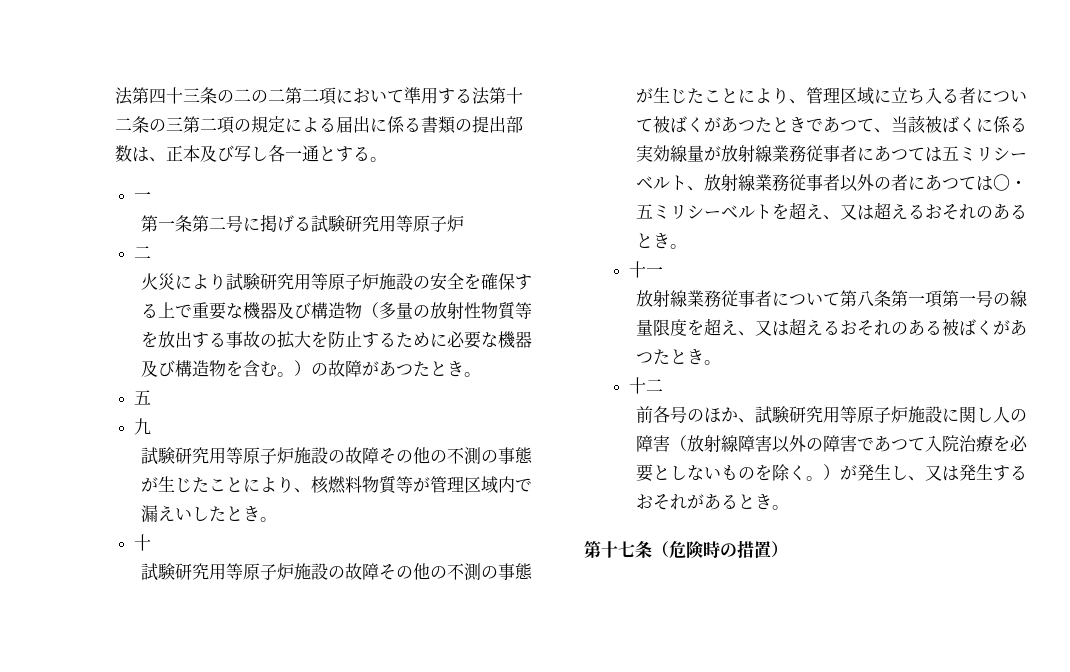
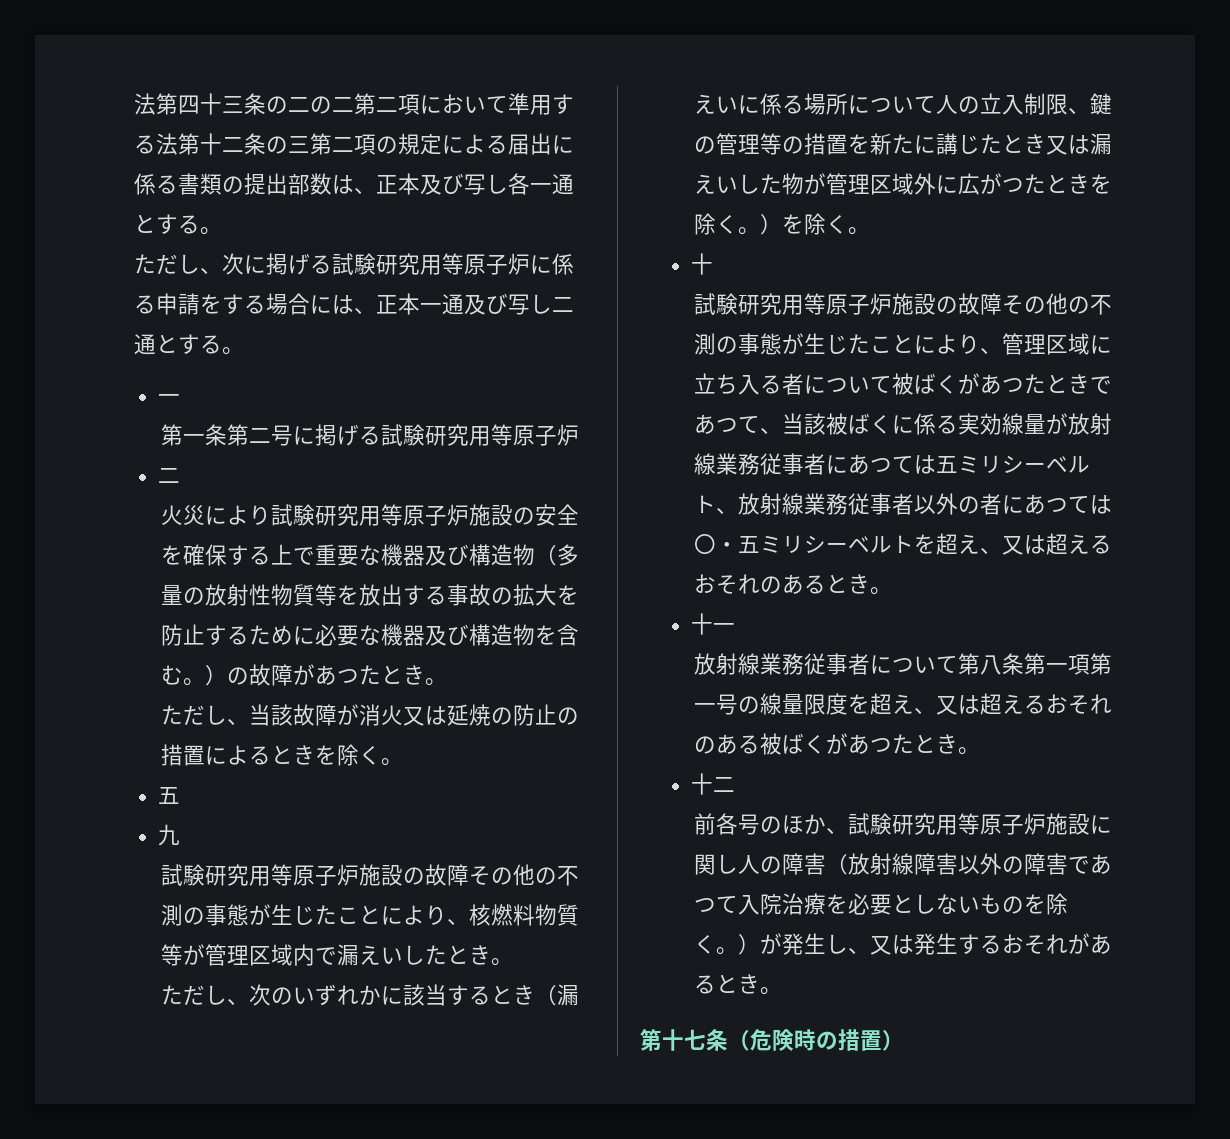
+ ただし、次に掲げる試験研究用等原子炉に係る申請をする場合には、正本一通及び写し二通とする。
+ ただし、当該故障が消火又は延焼の防止の措置によるときを除く。
+ ただし、次のいずれかに該当するとき（漏えいに係る場所について人の立入制限、鍵の管理等の措置を新たに講じたとき又は漏えいした物が管理区域外に広がつたときを除く。）を除く。

